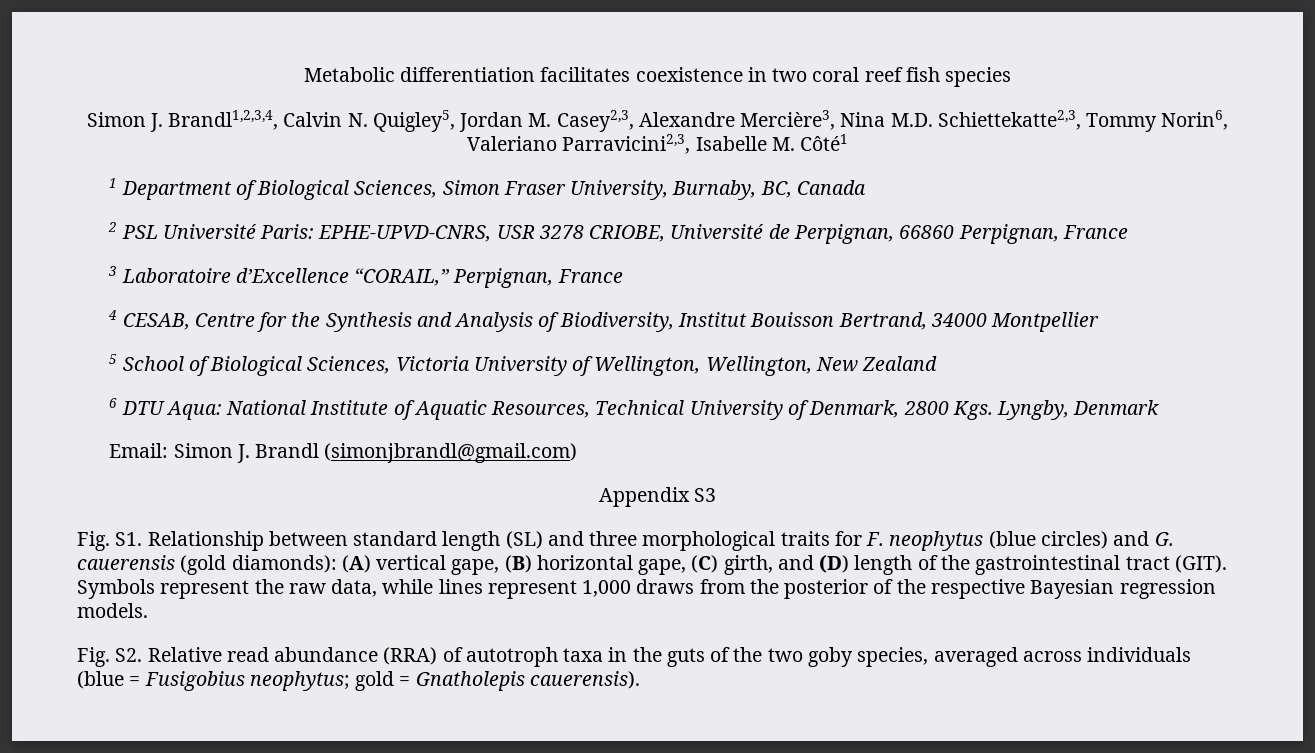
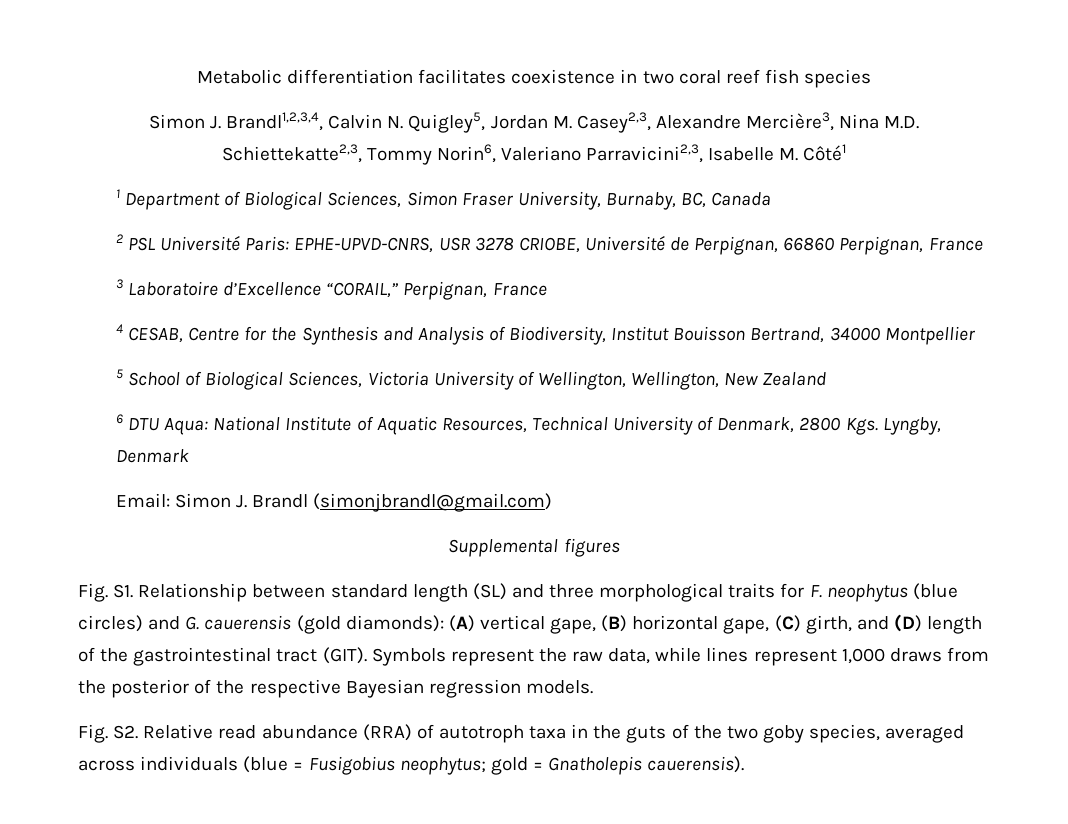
- Appendix S3
+ Supplemental figures

